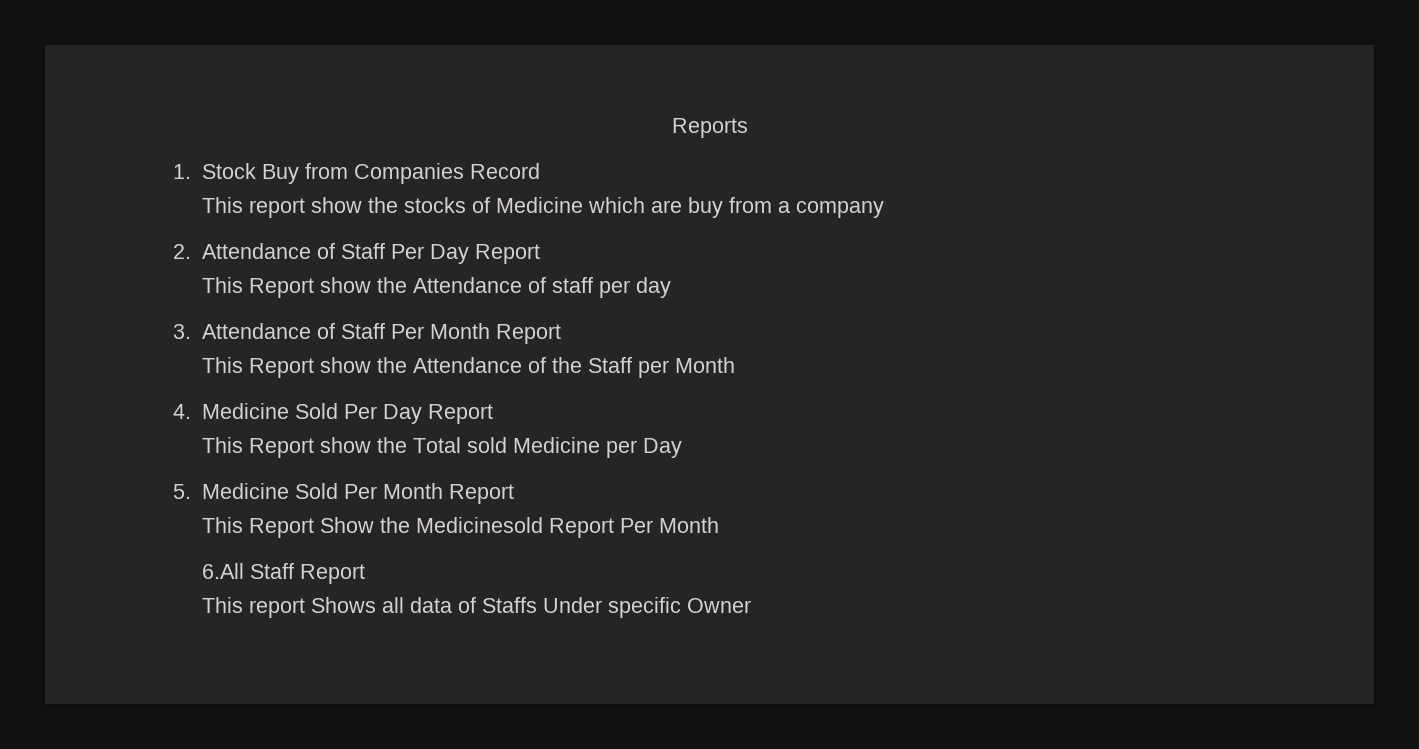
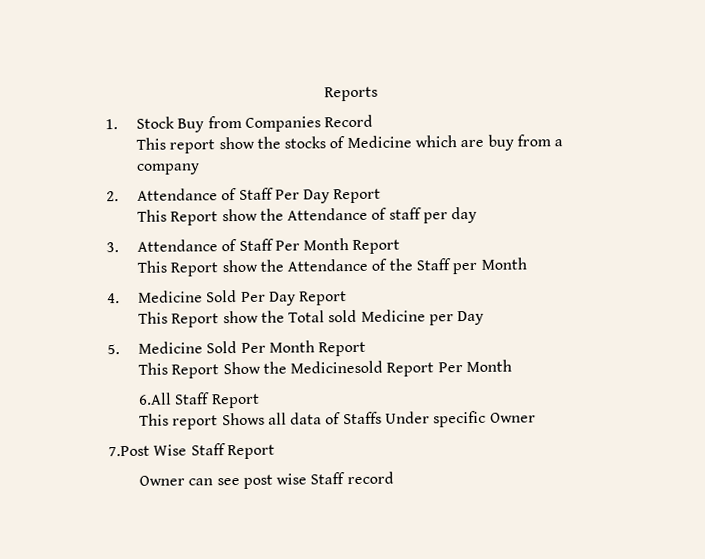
+ 7.Post Wise Staff Report
+ Owner can see post wise Staff record

